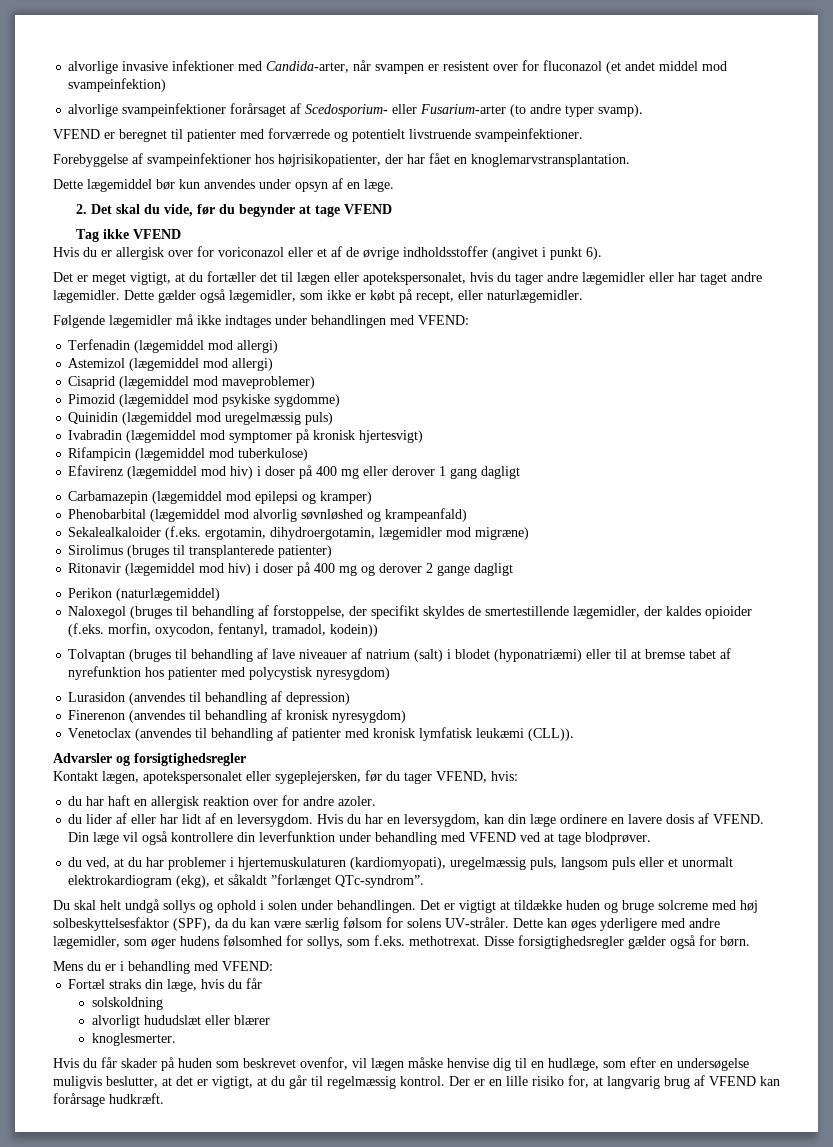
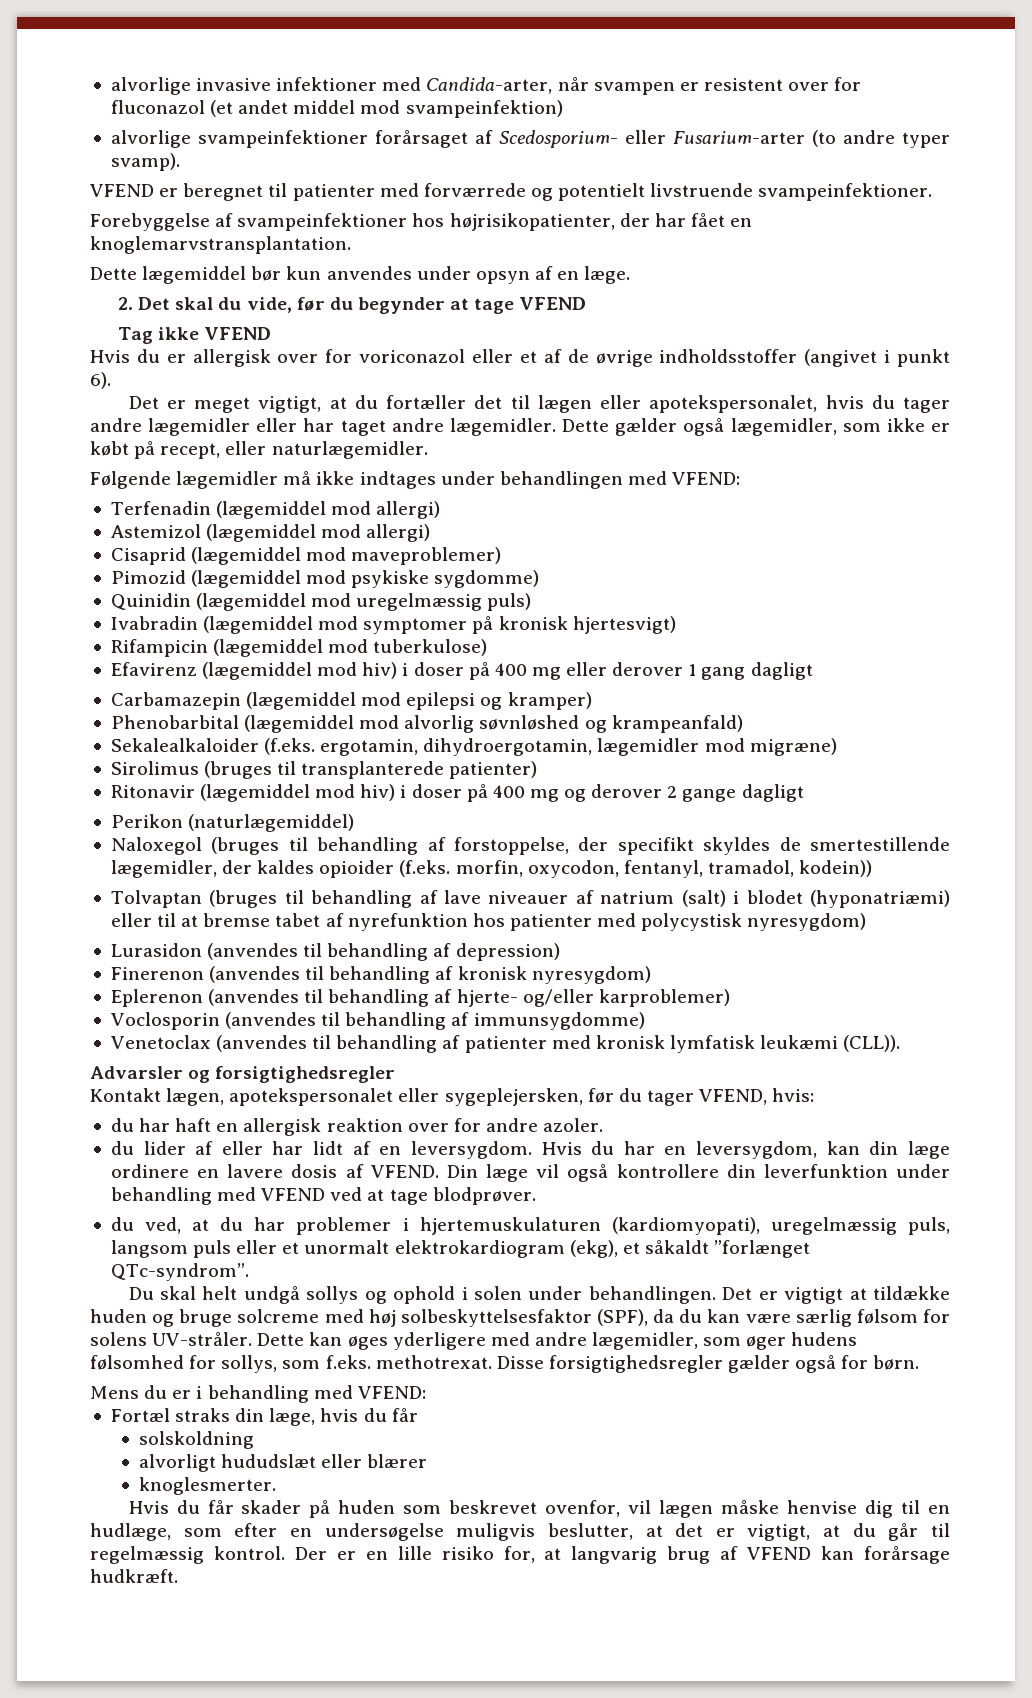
+ Eplerenon (anvendes til behandling af hjerte- og/eller karproblemer)
+ Voclosporin (anvendes til behandling af immunsygdomme)

